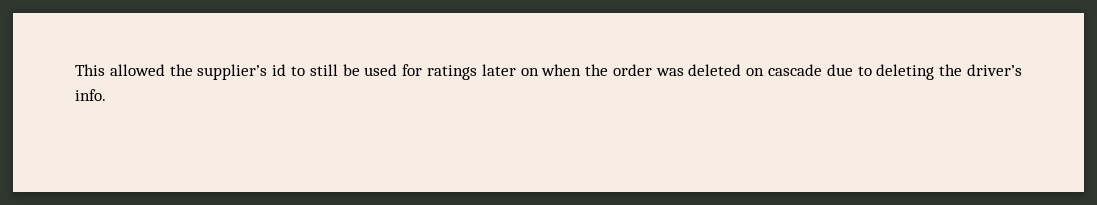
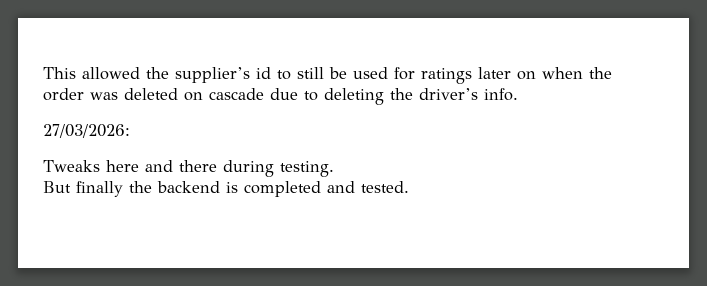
+ 27/03/2026:
+ Tweaks here and there during testing.
+ But finally the backend is completed and tested.

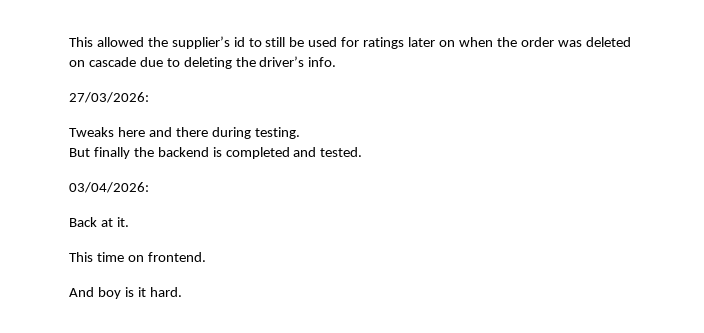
+ 03/04/2026:
+ Back at it.
+ This time on frontend.
+ And boy is it hard.

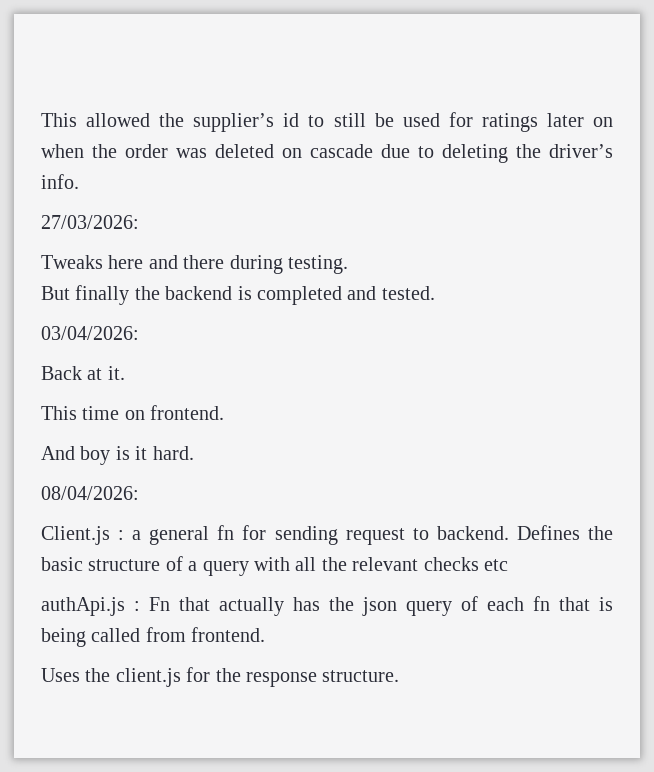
+ 08/04/2026:
+ Client.js : a general fn for sending request to backend. Defines the basic structure of a query with all the relevant checks etc
+ authApi.js : Fn that actually has the json query of each fn that is being called from frontend.
+ Uses the client.js for the response structure.

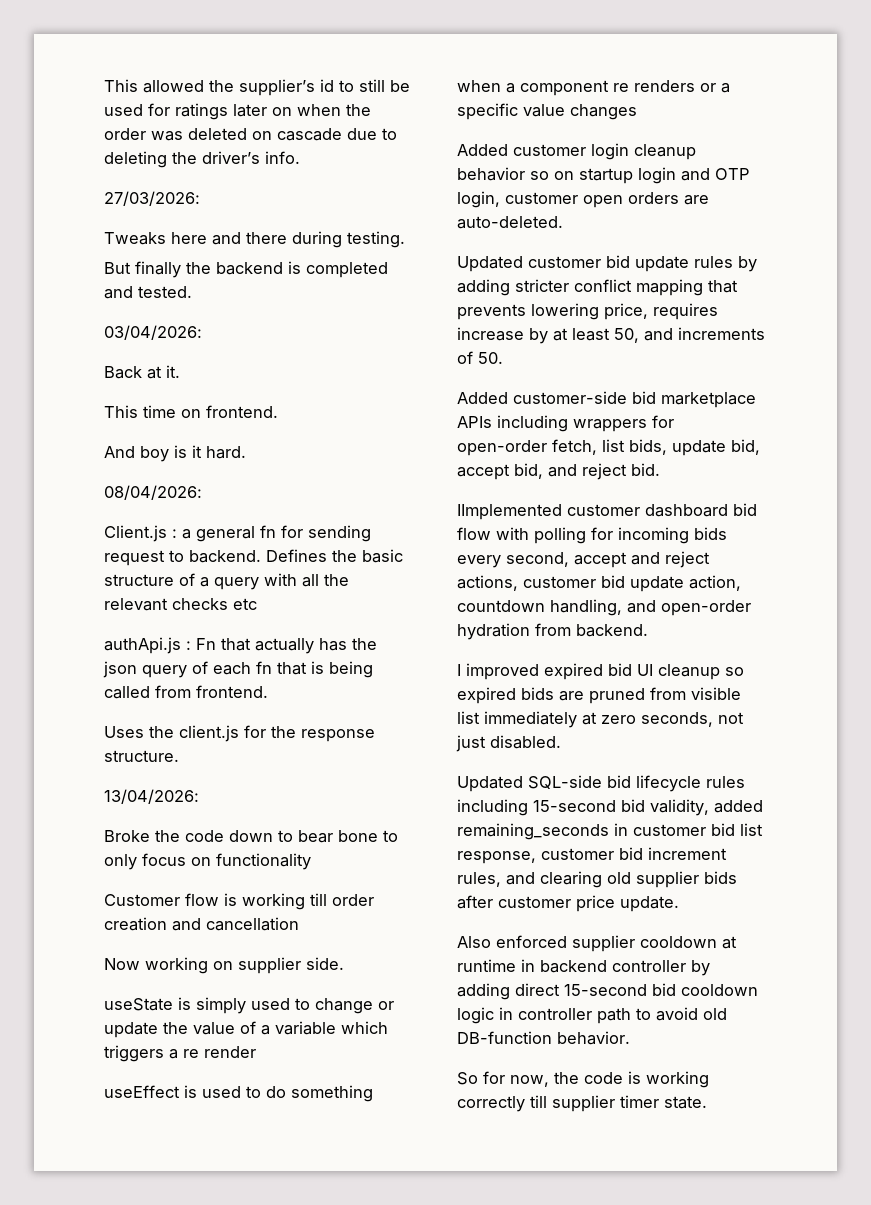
+ 13/04/2026:
+ Broke the code down to bear bone to only focus on functionality
+ Customer flow is working till order creation and cancellation
+ Now working on supplier side.
+ useState is simply used to change or update the value of a variable which triggers a re render
+ useEffect is used to do something when a component re renders or a specific value changes
+ Added customer login cleanup behavior so on startup login and OTP login, customer open orders are auto-deleted.
+ Updated customer bid update rules by adding stricter conflict mapping that prevents lowering price, requires increase by at least 50, and increments of 50.
+ Added customer-side bid marketplace APIs including wrappers for open-order fetch, list bids, update bid, accept bid, and reject bid.
+ IImplemented customer dashboard bid flow with polling for incoming bids every second, accept and reject actions, customer bid update action, countdown handling, and open-order hydration from backend.
+ I improved expired bid UI cleanup so expired bids are pruned from visible list immediately at zero seconds, not just disabled.
+ Updated SQL-side bid lifecycle rules including 15-second bid validity, added remaining_seconds in customer bid list response, customer bid increment rules, and clearing old supplier bids after customer price update.
+ Also enforced supplier cooldown at runtime in backend controller by adding direct 15-second bid cooldown logic in controller path to avoid old DB-function behavior.
+ So for now, the code is working correctly till supplier timer state.

